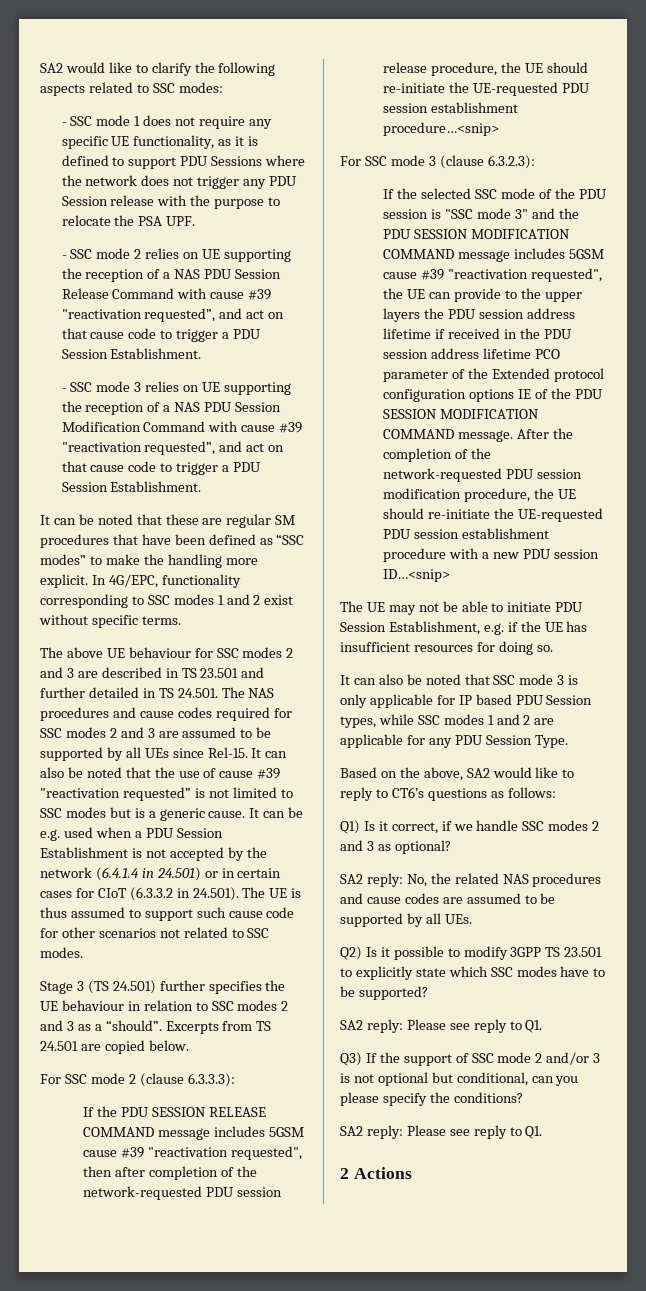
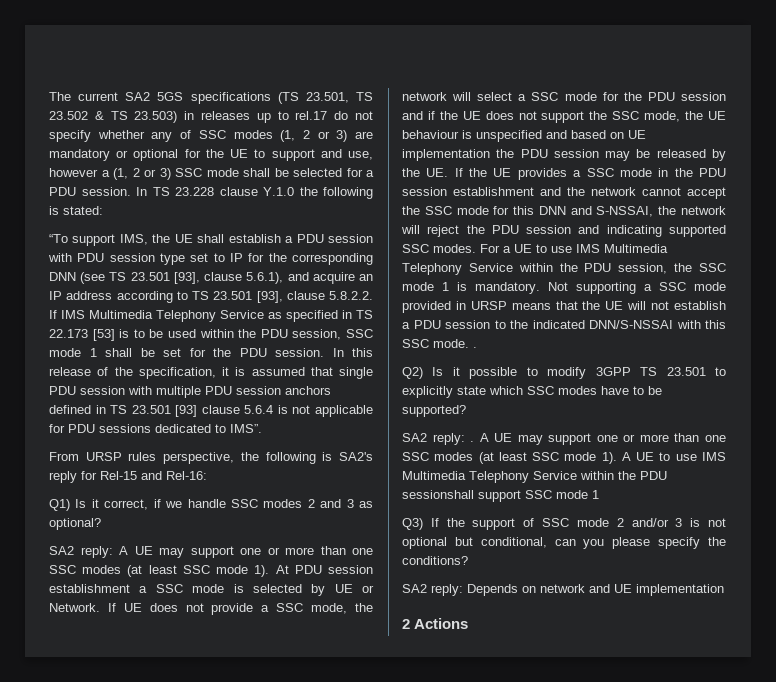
- SA2 would like to clarify the following aspects related to SSC modes:
- - SSC mode 1 does not require any specific UE functionality, as it is defined to support PDU Sessions where the network does not trigger any PDU Session release with the purpose to relocate the PSA UPF.
- - SSC mode 2 relies on UE supporting the reception of a NAS PDU Session Release Command with cause #39 "reactivation requested”, and act on that cause code to trigger a PDU Session Establishment.
- - SSC mode 3 relies on UE supporting the reception of a NAS PDU Session Modification Command with cause #39 "reactivation requested”, and act on that cause code to trigger a PDU Session Establishment.
- It can be noted that these are regular SM procedures that have been defined as “SSC modes” to make the handling more explicit. In 4G/EPC, functionality corresponding to SSC modes 1 and 2 exist without specific terms.
- The above UE behaviour for SSC modes 2 and 3 are described in TS 23.501 and further detailed in TS 24.501. The NAS procedures and cause codes required for SSC modes 2 and 3 are assumed to be supported by all UEs since Rel-15. It can also be noted that the use of cause #39 "reactivation requested” is not limited to SSC modes but is a generic cause. It can be e.g. used when a PDU Session Establishment is not accepted by the network (6.4.1.4 in 24.501) or in certain cases for CIoT (6.3.3.2 in 24.501). The UE is thus assumed to support such cause code for other scenarios not related to SSC modes.
- Stage 3 (TS 24.501) further specifies the UE behaviour in relation to SSC modes 2 and 3 as a “should”. Excerpts from TS 24.501 are copied below.
- For SSC mode 2 (clause 6.3.3.3):
- If the PDU SESSION RELEASE COMMAND message includes 5GSM cause #39 "reactivation requested", then after completion of the network-requested PDU session release procedure, the UE should re-initiate the UE-requested PDU session establishment procedure…<snip>
- For SSC mode 3 (clause 6.3.2.3):
- If the selected SSC mode of the PDU session is "SSC mode 3" and the PDU SESSION MODIFICATION COMMAND message includes 5GSM cause #39 "reactivation requested", the UE can provide to the upper layers the PDU session address lifetime if received in the PDU session address lifetime PCO parameter of the Extended protocol configuration options IE of the PDU SESSION MODIFICATION COMMAND message. After the completion of the network-requested PDU session modification procedure, the UE should re-initiate the UE-requested PDU session establishment procedure with a new PDU session ID…<snip>
- The UE may not be able to initiate PDU Session Establishment, e.g. if the UE has insufficient resources for doing so.
- It can also be noted that SSC mode 3 is only applicable for IP based PDU Session types, while SSC modes 1 and 2 are applicable for any PDU Session Type.
- Based on the above, SA2 would like to reply to CT6’s questions as follows:
+ The current SA2 5GS specifications (TS 23.501, TS 23.502 & TS 23.503) in releases up to rel.17 do not specify whether any of SSC modes (1, 2 or 3) are mandatory or optional for the UE to support and use, however a (1, 2 or 3) SSC mode shall be selected for a PDU session. In TS 23.228 clause Y.1.0 the following is stated:
+ “To support IMS, the UE shall establish a PDU session with PDU session type set to IP for the corresponding DNN (see TS 23.501 [93], clause 5.6.1), and acquire an IP address according to TS 23.501 [93], clause 5.8.2.2. If IMS Multimedia Telephony Service as specified in TS 22.173 [53] is to be used within the PDU session, SSC mode 1 shall be set for the PDU session. In this release of the specification, it is assumed that single PDU session with multiple PDU session anchors defined in TS 23.501 [93] clause 5.6.4 is not applicable for PDU sessions dedicated to IMS”.
+ From URSP rules perspective, the following is SA2's reply for Rel-15 and Rel-16:
- SA2 reply: No, the related NAS procedures and cause codes are assumed to be supported by all UEs.
+ SA2 reply: A UE may support one or more than one SSC modes (at least SSC mode 1). At PDU session establishment a SSC mode is selected by UE or Network. If UE does not provide a SSC mode, the network will select a SSC mode for the PDU session and if the UE does not support the SSC mode, the UE behaviour is unspecified and based on UE implementation the PDU session may be released by the UE. If the UE provides a SSC mode in the PDU session establishment and the network cannot accept the SSC mode for this DNN and S-NSSAI, the network will reject the PDU session and indicating supported SSC modes. For a UE to use IMS Multimedia Telephony Service within the PDU session, the SSC mode 1 is mandatory. Not supporting a SSC mode provided in URSP means that the UE will not establish a PDU session to the indicated DNN/S-NSSAI with this SSC mode. .
  Q2) Is it possible to modify 3GPP TS 23.501 to explicitly state which SSC modes have to be supported?
- SA2 reply: Please see reply to Q1.
+ SA2 reply: . A UE may support one or more than one SSC modes (at least SSC mode 1). A UE to use IMS Multimedia Telephony Service within the PDU sessionshall support SSC mode 1
  Q3) If the support of SSC mode 2 and/or 3 is not optional but conditional, can you please specify the conditions?
- SA2 reply: Please see reply to Q1.
+ SA2 reply: Depends on network and UE implementation

